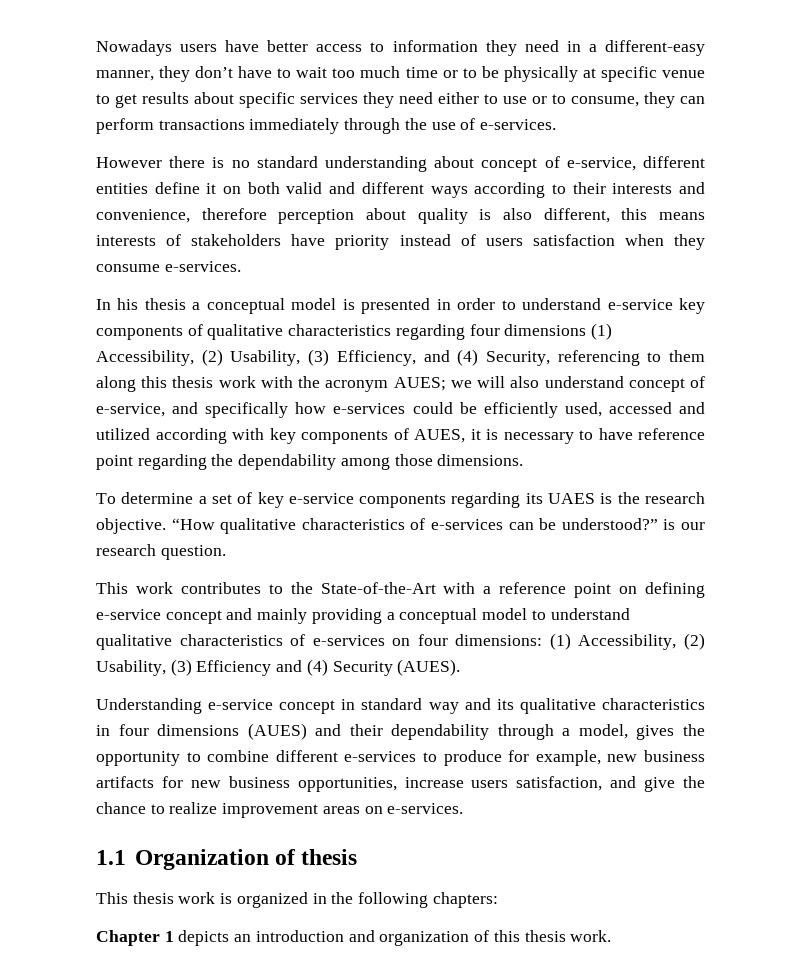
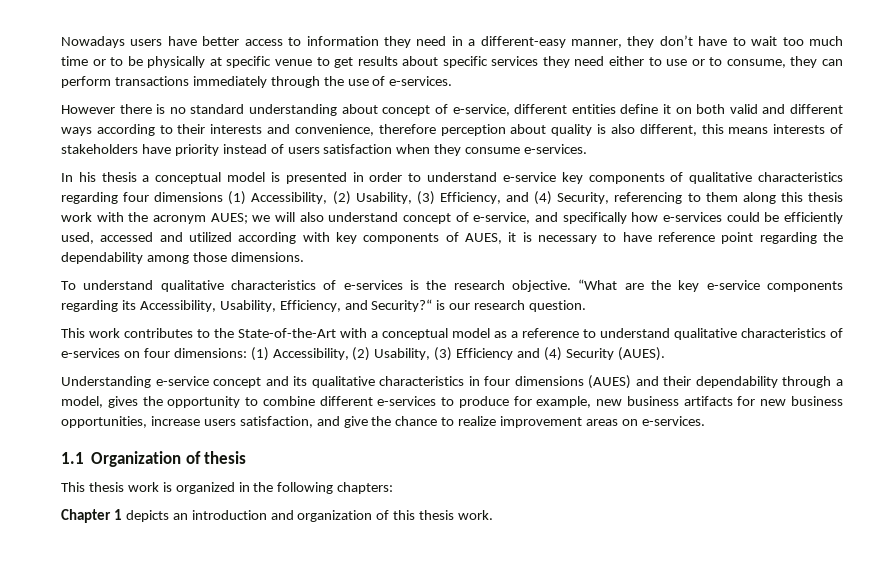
- To determine a set of key e-service components regarding its UAES is the research objective. “How qualitative characteristics of e-services can be understood?” is our research question.
+ To understand qualitative characteristics of e-services is the research objective. “What are the key e-service components regarding its Accessibility, Usability, Efficiency, and Security?“ is our research question.
- This work contributes to the State-of-the-Art with a reference point on defining e-service concept and mainly providing a conceptual model to understand qualitative characteristics of e-services on four dimensions: (1) Accessibility, (2) Usability, (3) Efficiency and (4) Security (AUES).
+ This work contributes to the State-of-the-Art with a conceptual model as a reference to understand qualitative characteristics of e-services on four dimensions: (1) Accessibility, (2) Usability, (3) Efficiency and (4) Security (AUES).
- Understanding e-service concept in standard way and its qualitative characteristics in four dimensions (AUES) and their dependability through a model, gives the opportunity to combine different e-services to produce for example, new business artifacts for new business opportunities, increase users satisfaction, and give the chance to realize improvement areas on e-services.
+ Understanding e-service concept and its qualitative characteristics in four dimensions (AUES) and their dependability through a model, gives the opportunity to combine different e-services to produce for example, new business artifacts for new business opportunities, increase users satisfaction, and give the chance to realize improvement areas on e-services.

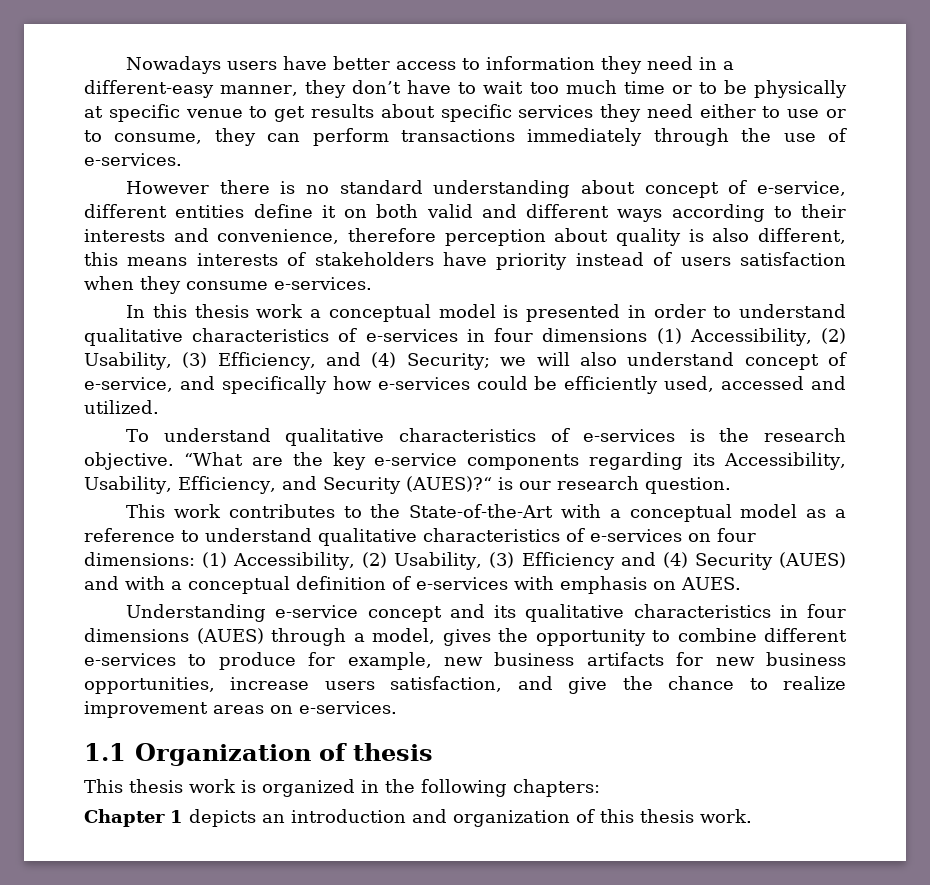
- In his thesis a conceptual model is presented in order to understand e-service key components of qualitative characteristics regarding four dimensions (1) Accessibility, (2) Usability, (3) Efficiency, and (4) Security, referencing to them along this thesis work with the acronym AUES; we will also understand concept of e-service, and specifically how e-services could be efficiently used, accessed and utilized according with key components of AUES, it is necessary to have reference point regarding the dependability among those dimensions.
+ In this thesis work a conceptual model is presented in order to understand qualitative characteristics of e-services in four dimensions (1) Accessibility, (2) Usability, (3) Efficiency, and (4) Security; we will also understand concept of e-service, and specifically how e-services could be efficiently used, accessed and utilized.
- “What are the key e-service components regarding its Accessibility, Usability, Efficiency, and Security?“ is our research question.
+ “What are the key e-service components regarding its Accessibility, Usability, Efficiency, and Security (AUES)?“ is our research question.
- This work contributes to the State-of-the-Art with a conceptual model as a reference to understand qualitative characteristics of e-services on four dimensions: (1) Accessibility, (2) Usability, (3) Efficiency and (4) Security (AUES).
+ This work contributes to the State-of-the-Art with a conceptual model as a reference to understand qualitative characteristics of e-services on four dimensions: (1) Accessibility, (2) Usability, (3) Efficiency and (4) Security (AUES) and with a conceptual definition of e-services with emphasis on AUES.
- Understanding e-service concept and its qualitative characteristics in four dimensions (AUES) and their dependability through a model, gives the opportunity to combine different e-services to produce for example, new business artifacts for new business opportunities, increase users satisfaction, and give the chance to realize improvement areas on e-services.
+ Understanding e-service concept and its qualitative characteristics in four dimensions (AUES) through a model, gives the opportunity to combine different e-services to produce for example, new business artifacts for new business opportunities, increase users satisfaction, and give the chance to realize improvement areas on e-services.

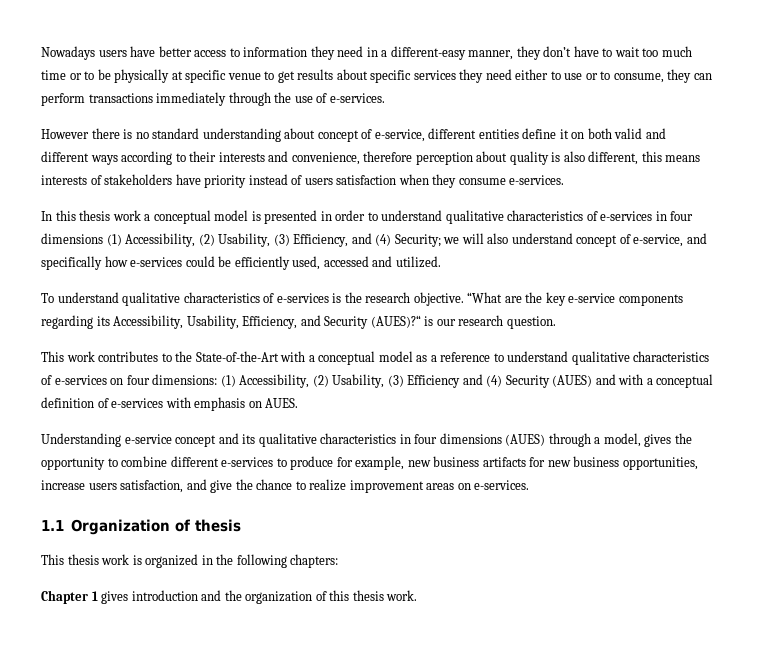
- Chapter 1 depicts an introduction and organization of this thesis work.
+ Chapter 1 gives introduction and the organization of this thesis work.

